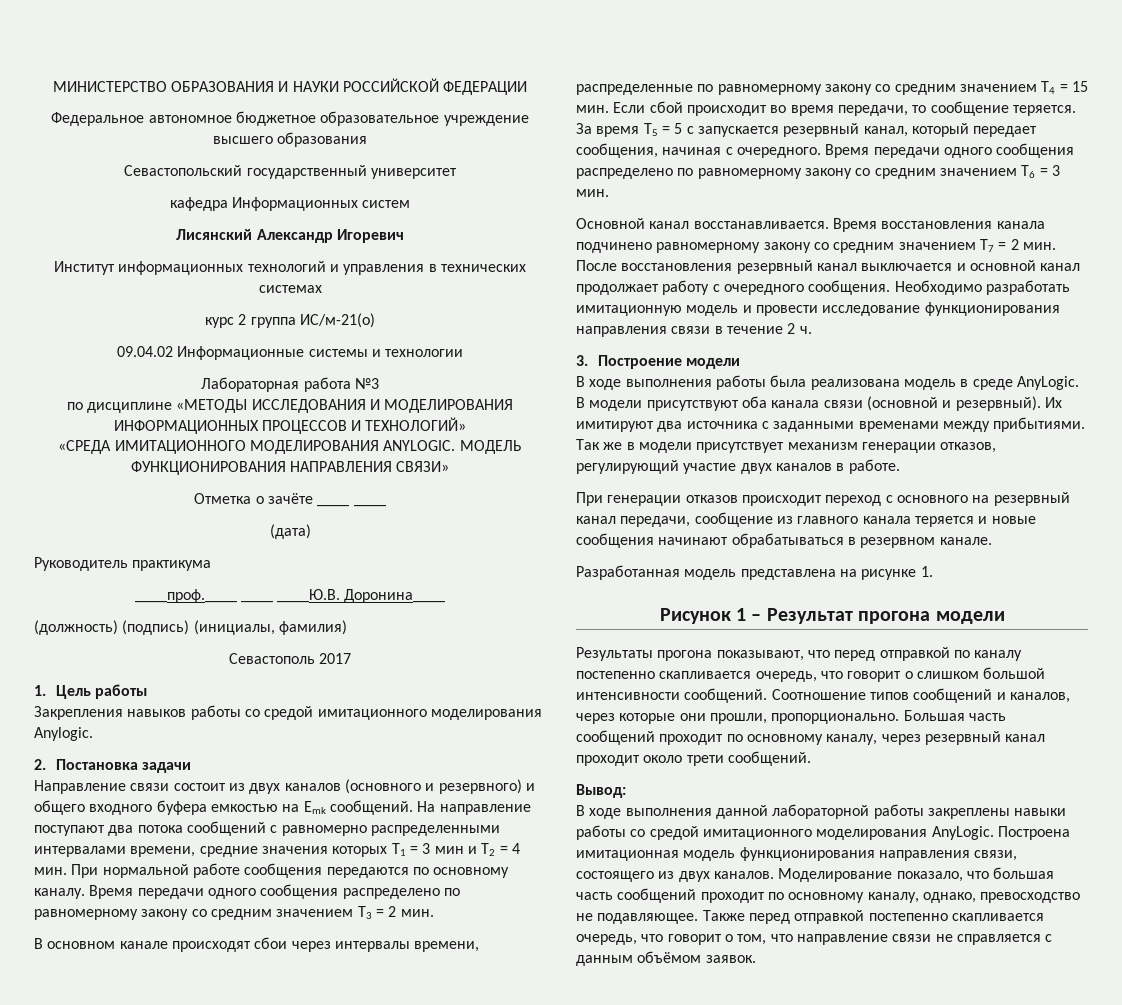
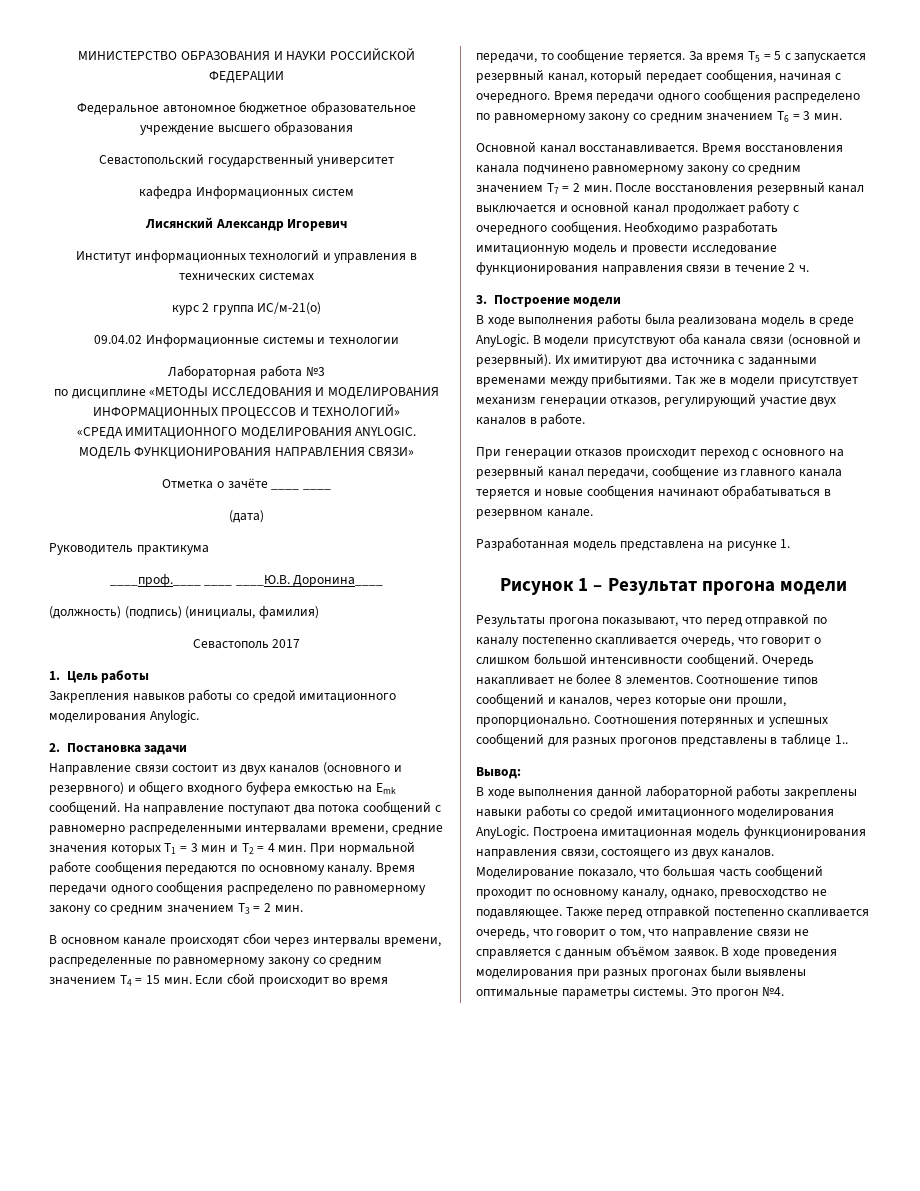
+ Очередь накапливает не более 8 элементов.
- Большая часть сообщений проходит по основному каналу, через резервный канал проходит около трети сообщений.
+ Соотношения потерянных и успешных сообщений для разных прогонов представлены в таблице 1..
+ В ходе проведения моделирования при разных прогонах были выявлены оптимальные параметры системы. Это прогон №4.

